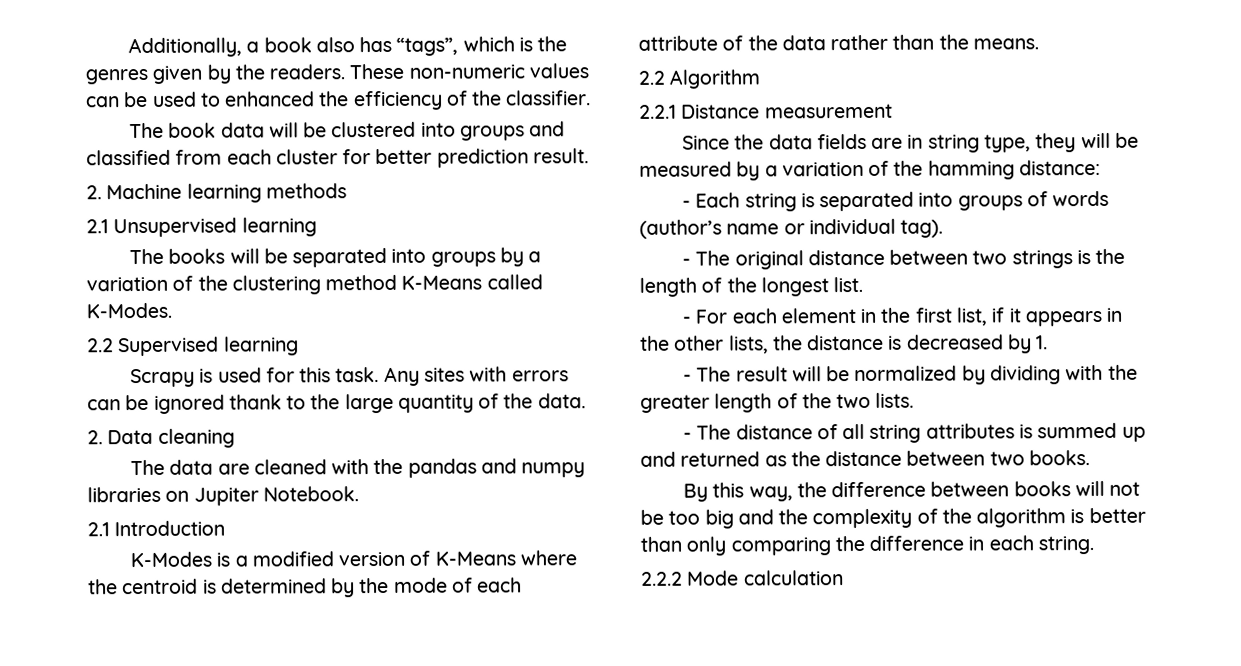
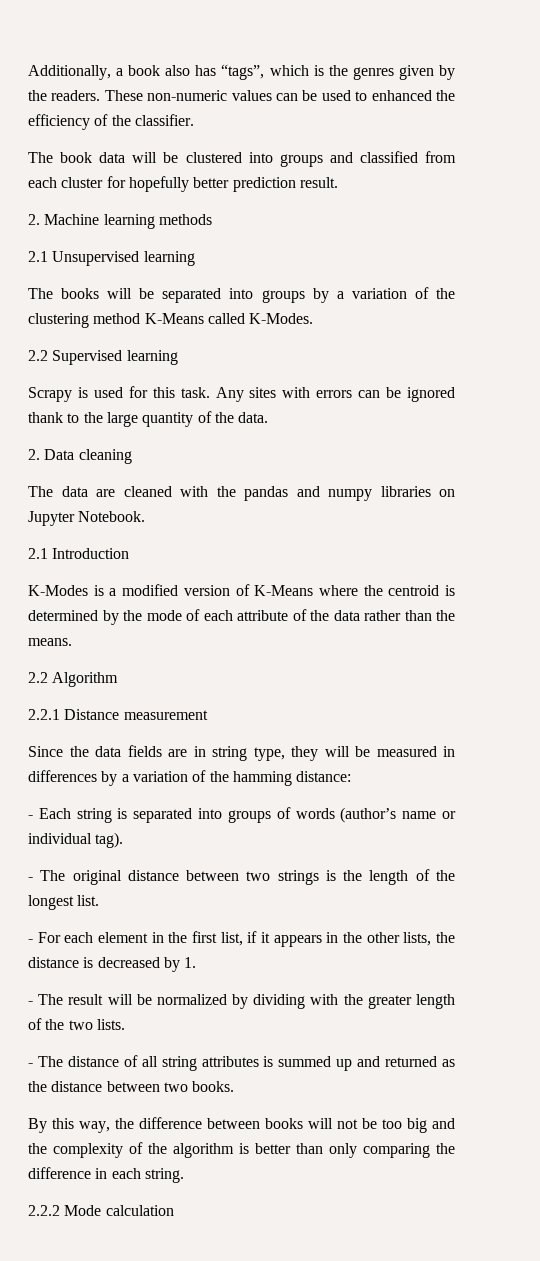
- The book data will be clustered into groups and classified from each cluster for better prediction result.
+ The book data will be clustered into groups and classified from each cluster for hopefully better prediction result.
- The data are cleaned with the pandas and numpy libraries on Jupiter Notebook.
+ The data are cleaned with the pandas and numpy libraries on Jupyter Notebook.
- Since the data fields are in string type, they will be measured by a variation of the hamming distance:
+ Since the data fields are in string type, they will be measured in differences by a variation of the hamming distance:

